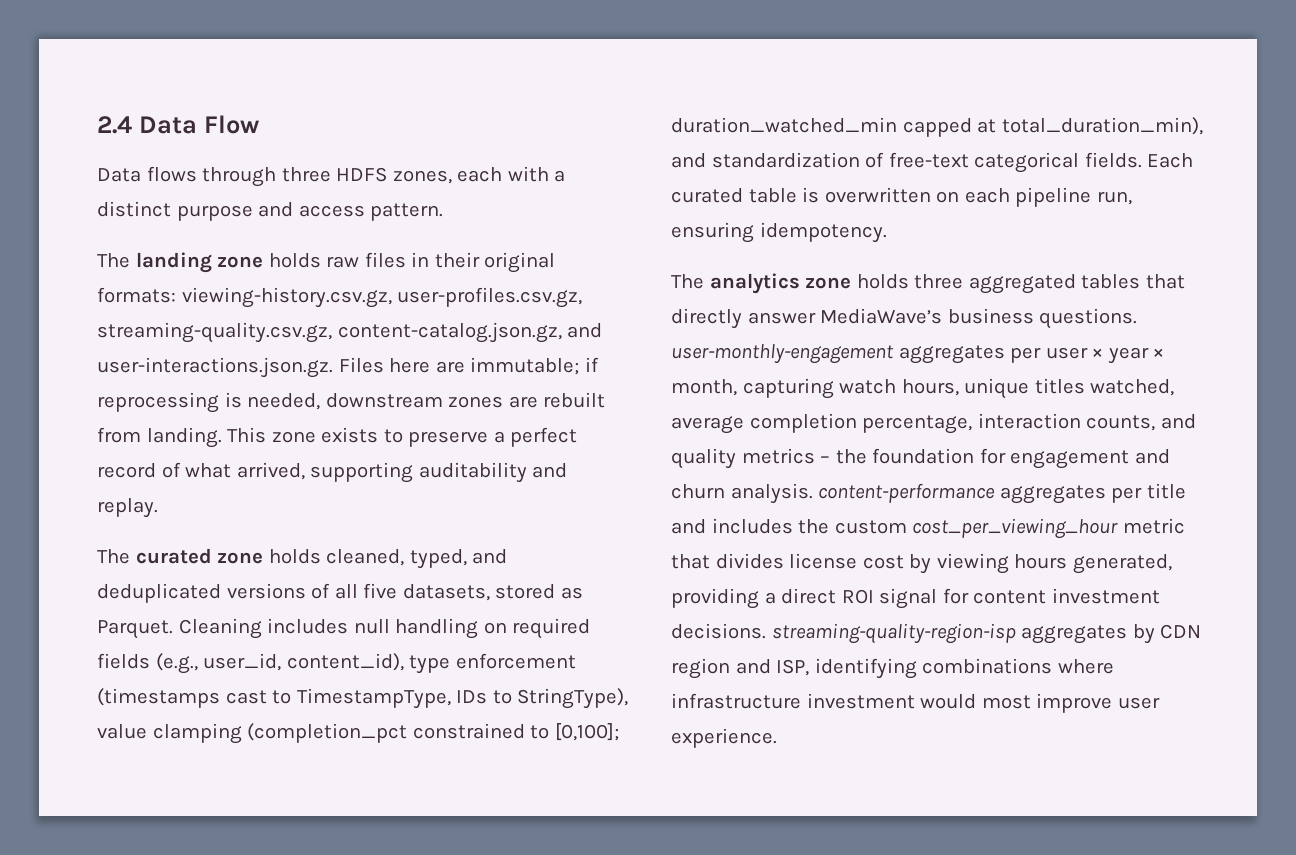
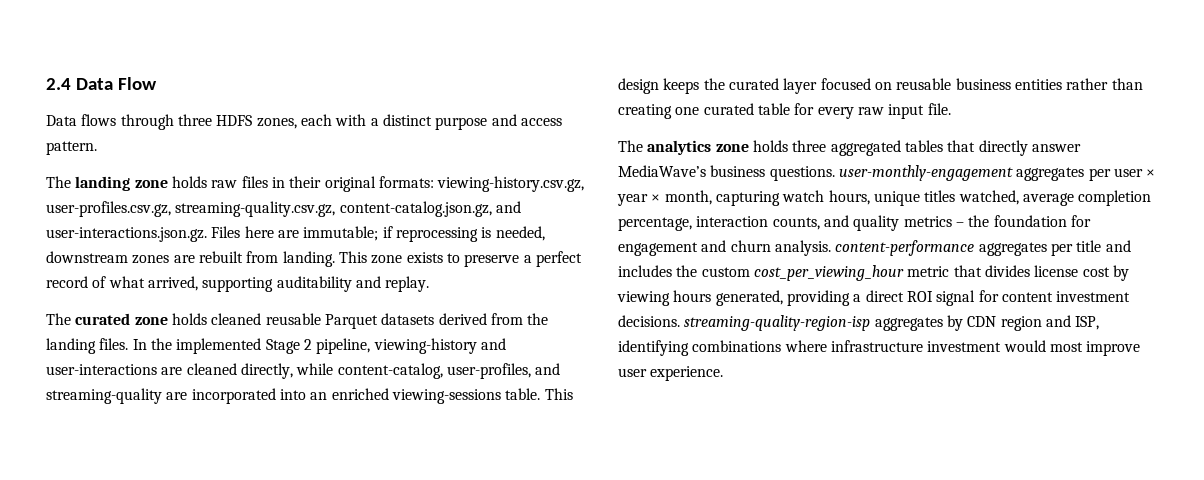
- The curated zone holds cleaned, typed, and deduplicated versions of all five datasets, stored as Parquet. Cleaning includes null handling on required fields (e.g., user_id, content_id), type enforcement (timestamps cast to TimestampType, IDs to StringType), value clamping (completion_pct constrained to [0,100]; duration_watched_min capped at total_duration_min), and standardization of free-text categorical fields. Each curated table is overwritten on each pipeline run, ensuring idempotency.
+ The curated zone holds cleaned reusable Parquet datasets derived from the landing files. In the implemented Stage 2 pipeline, viewing-history and user-interactions are cleaned directly, while content-catalog, user-profiles, and streaming-quality are incorporated into an enriched viewing-sessions table. This design keeps the curated layer focused on reusable business entities rather than creating one curated table for every raw input file.

